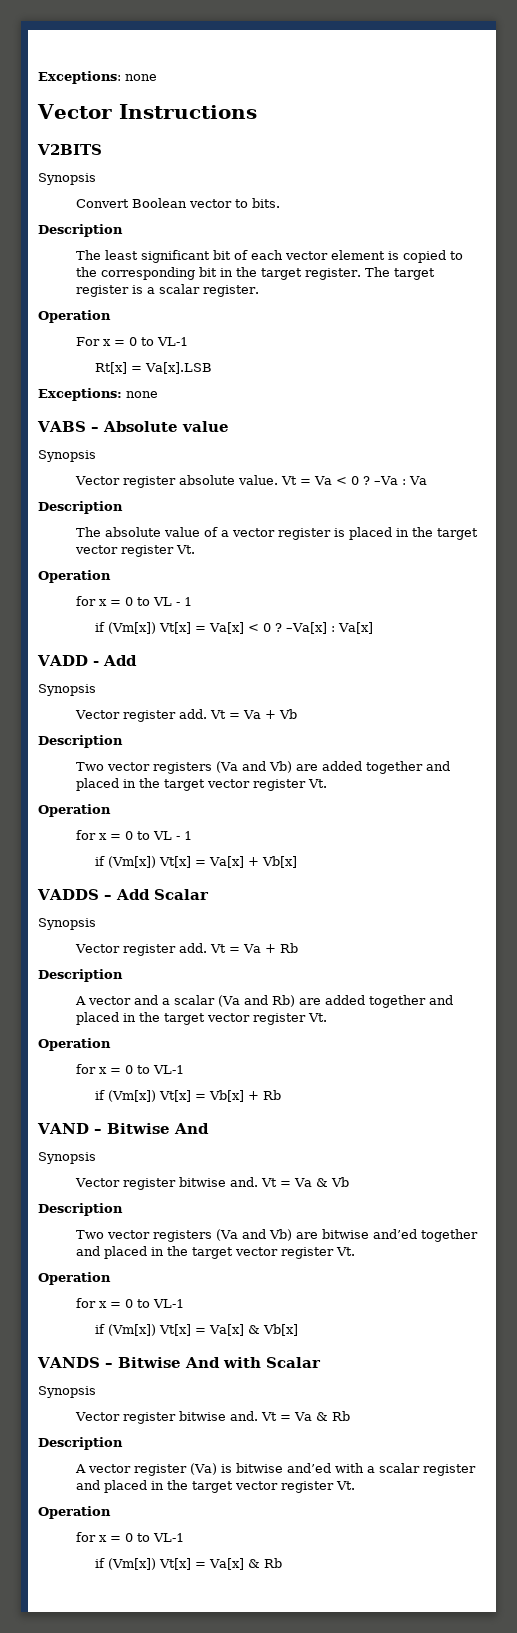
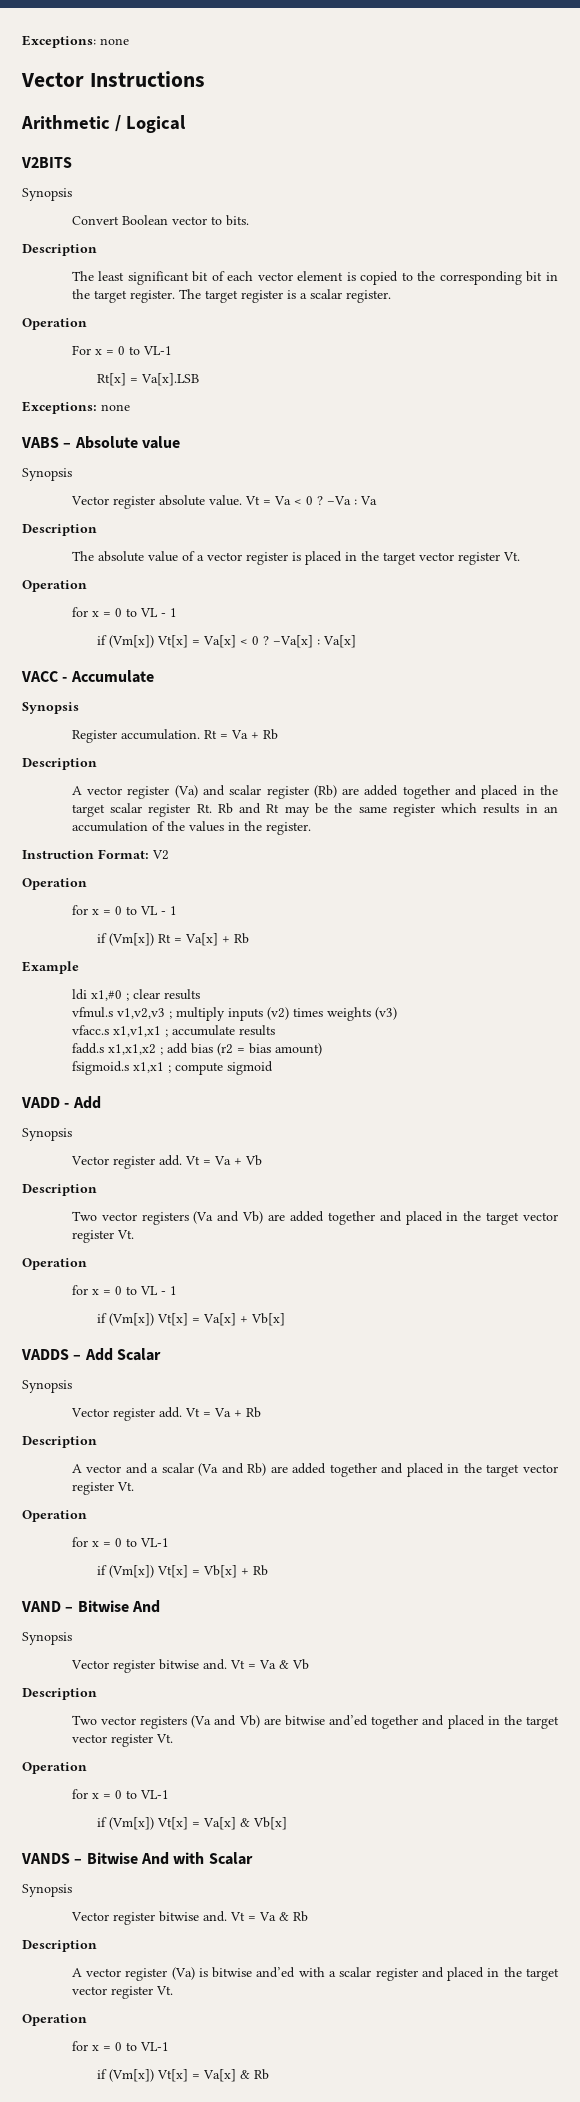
+ Arithmetic / Logical
+ VACC - Accumulate
+ Synopsis
+ Register accumulation. Rt = Va + Rb
+ Description
+ A vector register (Va) and scalar register (Rb) are added together and placed in the target scalar register Rt. Rb and Rt may be the same register which results in an accumulation of the values in the register.
+ Instruction Format: V2
+ Operation
+ for x = 0 to VL - 1
+ if (Vm[x]) Rt = Va[x] + Rb
+ Example
+ ldi x1,#0 ; clear results
+ vfmul.s v1,v2,v3 ; multiply inputs (v2) times weights (v3)
+ vfacc.s x1,v1,x1 ; accumulate results
+ fadd.s x1,x1,x2 ; add bias (r2 = bias amount)
+ fsigmoid.s x1,x1 ; compute sigmoid

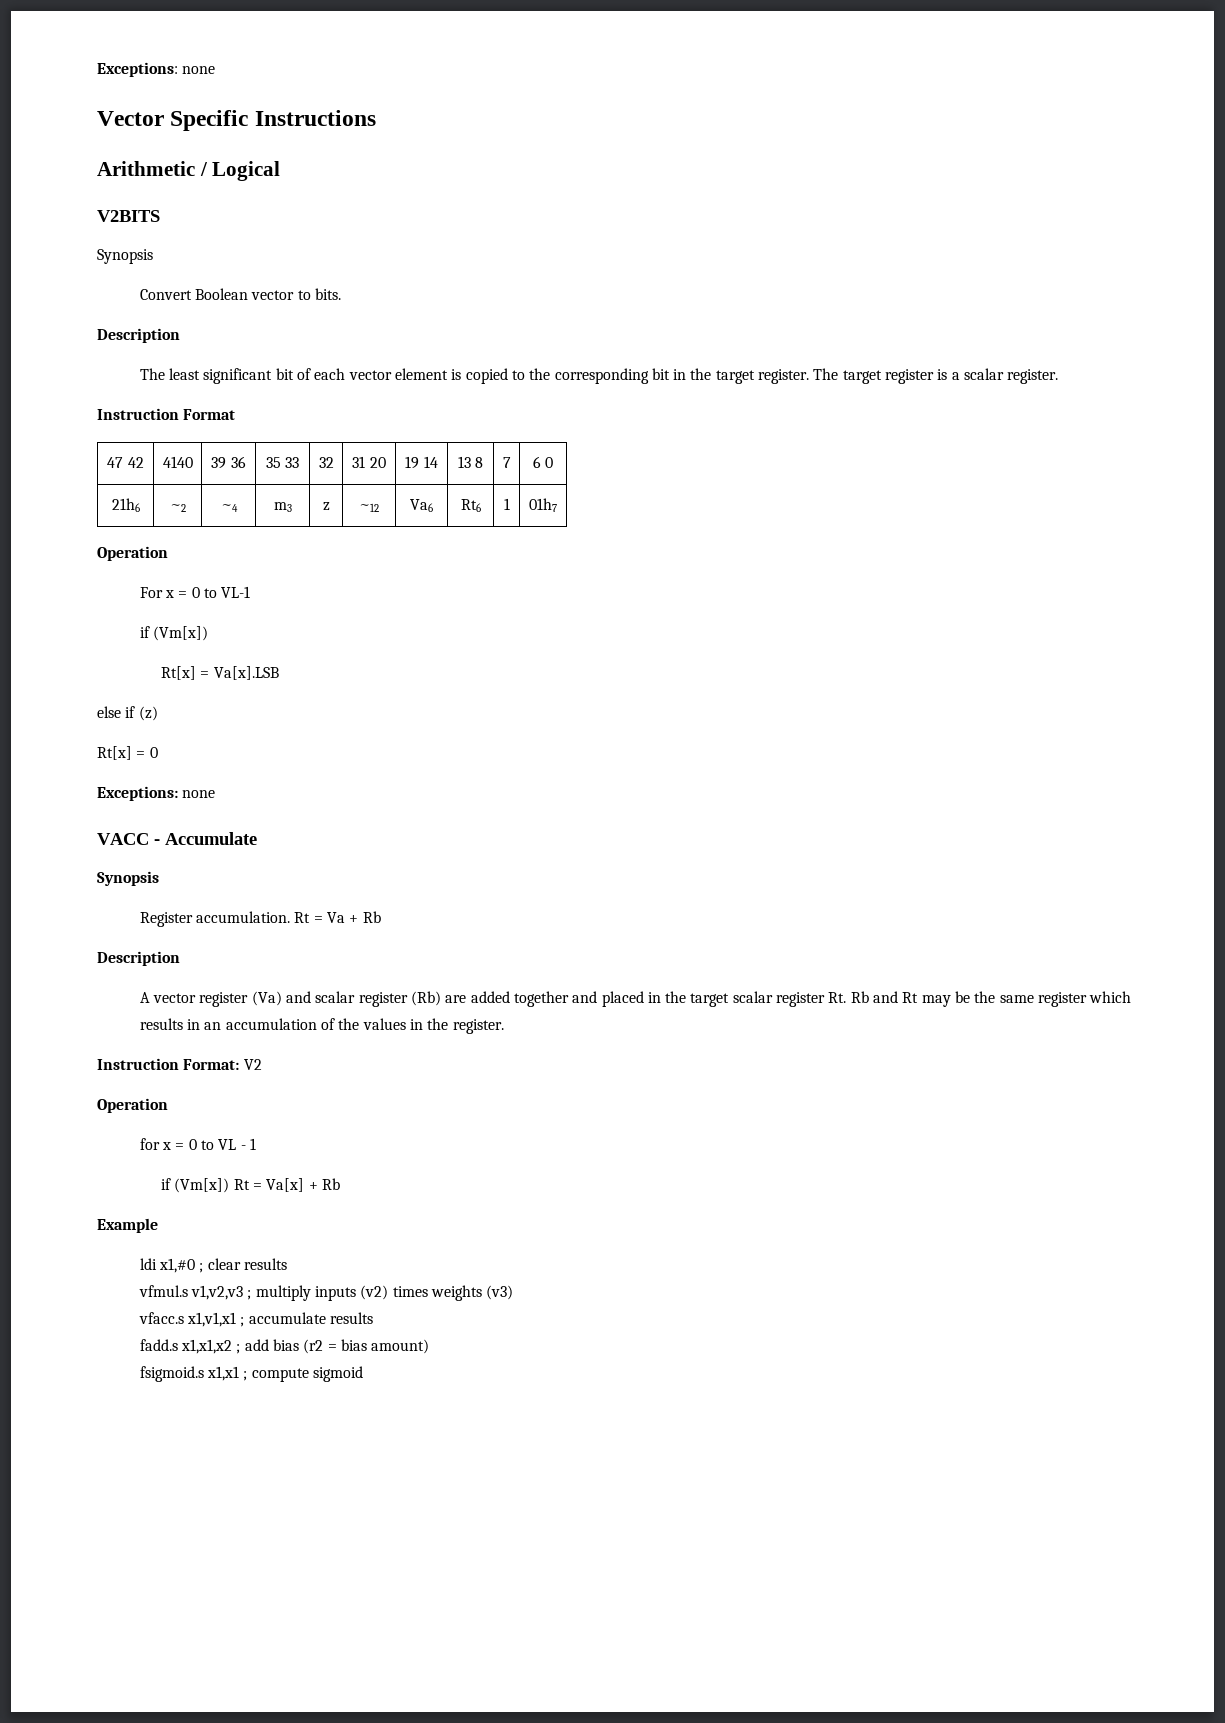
- Vector Instructions
+ Vector Specific Instructions
+ Instruction Format
+ 47 42 | 4140 | 39 36 | 35 33 | 32 | 31 20 | 19 14 | 13 8 | 7 | 6 0
+ 21h6 | ~2 | ~4 | m3 | z | ~12 | Va6 | Rt6 | 1 | 01h7
  For x = 0 to VL-1
+ if (Vm[x])
  Rt[x] = Va[x].LSB
+ else if (z)
+ Rt[x] = 0
  Exceptions: none
- VABS – Absolute value
- Synopsis
- Vector register absolute value. Vt = Va < 0 ? –Va : Va
- Description
- The absolute value of a vector register is placed in the target vector register Vt.
- Operation
- for x = 0 to VL - 1
- if (Vm[x]) Vt[x] = Va[x] < 0 ? –Va[x] : Va[x]
- VADD - Add
- Synopsis
- Vector register add. Vt = Va + Vb
- Description
- Two vector registers (Va and Vb) are added together and placed in the target vector register Vt.
- Operation
- for x = 0 to VL - 1
- if (Vm[x]) Vt[x] = Va[x] + Vb[x]
- VADDS – Add Scalar
- Synopsis
- Vector register add. Vt = Va + Rb
- Description
- A vector and a scalar (Va and Rb) are added together and placed in the target vector register Vt.
- Operation
- for x = 0 to VL-1
- if (Vm[x]) Vt[x] = Vb[x] + Rb
- VAND – Bitwise And
- Synopsis
- Vector register bitwise and. Vt = Va & Vb
- Description
- Two vector registers (Va and Vb) are bitwise and’ed together and placed in the target vector register Vt.
- Operation
- for x = 0 to VL-1
- if (Vm[x]) Vt[x] = Va[x] & Vb[x]
- VANDS – Bitwise And with Scalar
- Synopsis
- Vector register bitwise and. Vt = Va & Rb
- Description
- A vector register (Va) is bitwise and’ed with a scalar register and placed in the target vector register Vt.
- Operation
- for x = 0 to VL-1
- if (Vm[x]) Vt[x] = Va[x] & Rb

